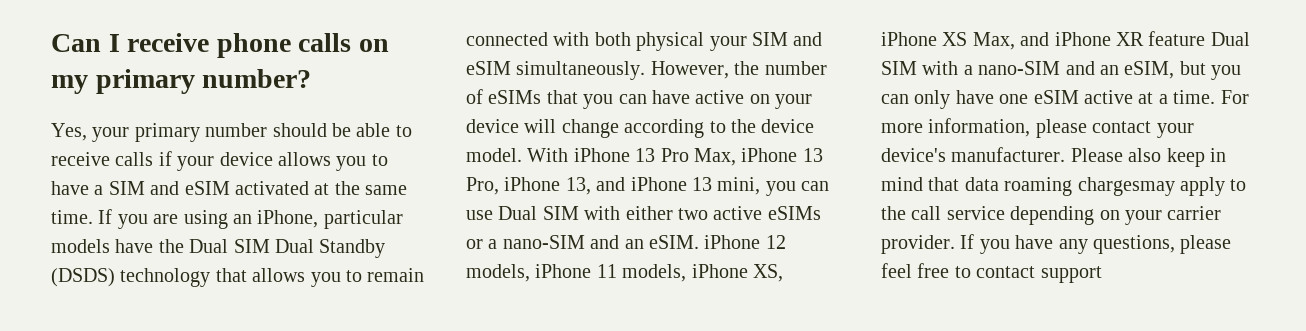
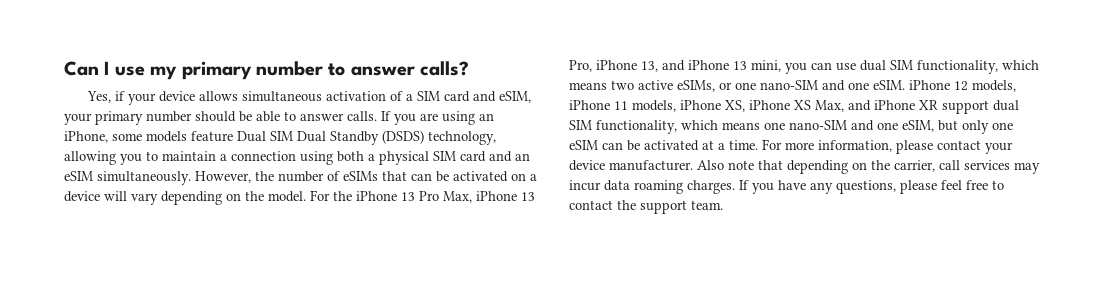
- Can I receive phone calls on my primary number?
- Yes, your primary number should be able to receive calls if your device allows you to have a SIM and eSIM activated at the same time.
+ Can I use my primary number to answer calls?
+ Yes, if your device allows simultaneous activation of a SIM card and eSIM, your primary number should be able to answer calls.
- If you are using an iPhone, particular models have the Dual SIM Dual Standby (DSDS) technology that allows you to remain connected with both physical your SIM and eSIM simultaneously.
+ If you are using an iPhone, some models feature Dual SIM Dual Standby (DSDS) technology, allowing you to maintain a connection using both a physical SIM card and an eSIM simultaneously.
- However, the number of eSIMs that you can have active on your device will change according to the device model. With iPhone 13 Pro Max, iPhone 13 Pro, iPhone 13, and iPhone 13 mini, you can use Dual SIM with either two active eSIMs or a nano-SIM and an eSIM. iPhone 12 models, iPhone 11 models, iPhone XS, iPhone XS Max, and iPhone XR feature Dual SIM with a nano-SIM and an eSIM, but you can only have one eSIM active at a time.
+ However, the number of eSIMs that can be activated on a device will vary depending on the model. For the iPhone 13 Pro Max, iPhone 13 Pro, iPhone 13, and iPhone 13 mini, you can use dual SIM functionality, which means two active eSIMs, or one nano-SIM and one eSIM. iPhone 12 models, iPhone 11 models, iPhone XS, iPhone XS Max, and iPhone XR support dual SIM functionality, which means one nano-SIM and one eSIM, but only one eSIM can be activated at a time.
- For more information, please contact your device's manufacturer. Please also keep in mind that data roaming chargesmay apply to the call service depending on your carrier provider.
+ For more information, please contact your device manufacturer. Also note that depending on the carrier, call services may incur data roaming charges.
- If you have any questions, please feel free to contact support
+ If you have any questions, please feel free to contact the support team.

